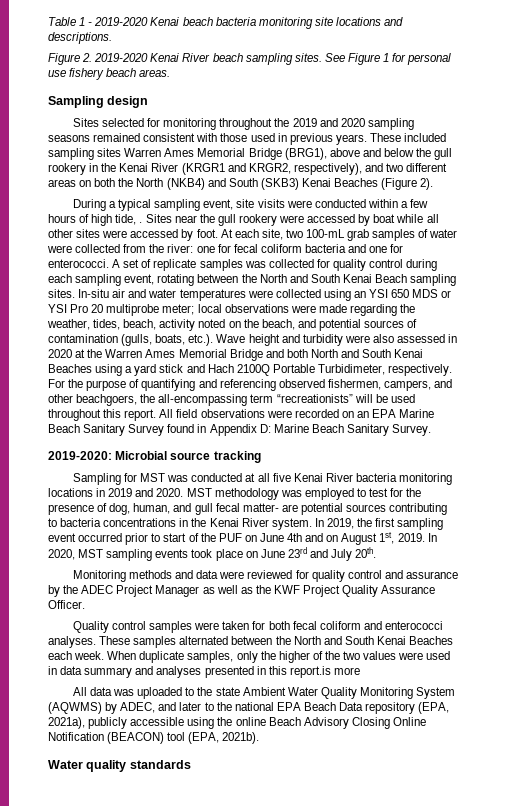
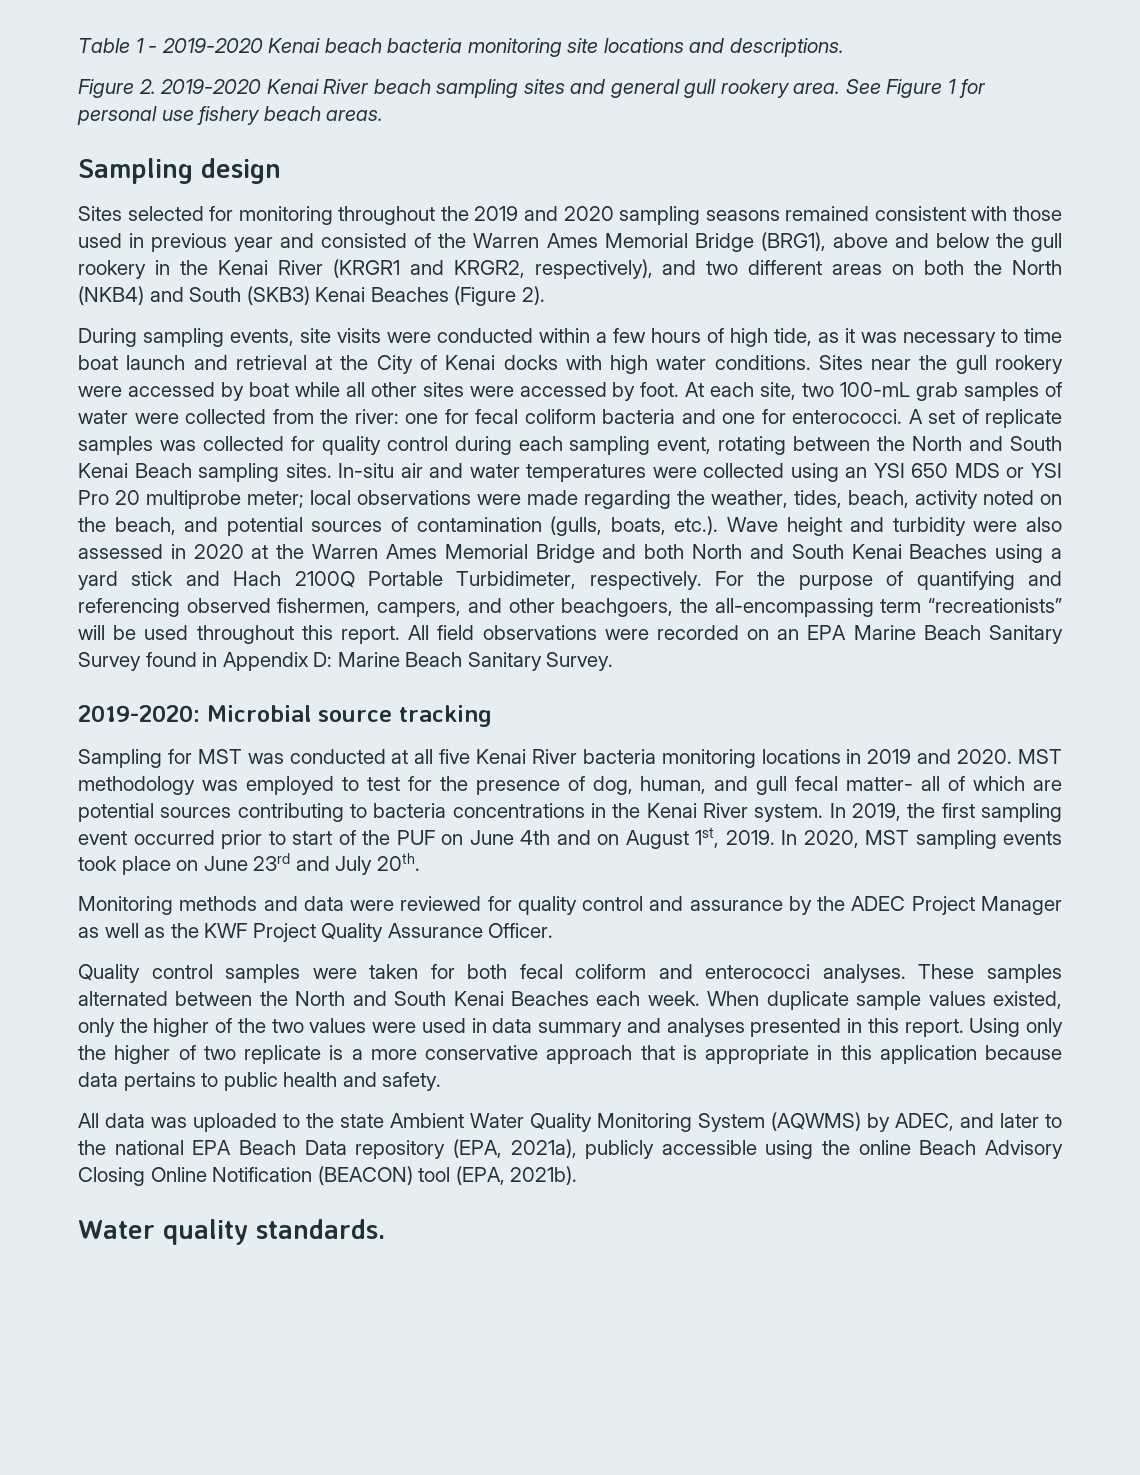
- Figure 2. 2019-2020 Kenai River beach sampling sites.
+ Figure 2. 2019-2020 Kenai River beach sampling sites and general gull rookery area.
- Sites selected for monitoring throughout the 2019 and 2020 sampling seasons remained consistent with those used in previous years. These included sampling sites Warren Ames Memorial Bridge (BRG1), above and below the gull rookery in the Kenai River (KRGR1 and KRGR2, respectively), and two different areas on both the North (NKB4) and South (SKB3) Kenai Beaches (Figure 2).
+ Sites selected for monitoring throughout the 2019 and 2020 sampling seasons remained consistent with those used in previous year and consisted of the Warren Ames Memorial Bridge (BRG1), above and below the gull rookery in the Kenai River (KRGR1 and KRGR2, respectively), and two different areas on both the North (NKB4) and South (SKB3) Kenai Beaches (Figure 2).
- During a typical sampling event, site visits were conducted within a few hours of high tide, .
+ During sampling events, site visits were conducted within a few hours of high tide, as it was necessary to time boat launch and retrieval at the City of Kenai docks with high water conditions.
- MST methodology was employed to test for the presence of dog, human, and gull fecal matter- are potential sources contributing to bacteria concentrations in the Kenai River system.
+ MST methodology was employed to test for the presence of dog, human, and gull fecal matter- all of which are potential sources contributing to bacteria concentrations in the Kenai River system.
- When duplicate samples, only the higher of the two values were used in data summary and analyses presented in this report.is more
+ When duplicate sample values existed, only the higher of the two values were used in data summary and analyses presented in this report. Using only the higher of two replicate is a more conservative approach that is appropriate in this application because data pertains to public health and safety.
- Water quality standards
+ Water quality standards.

